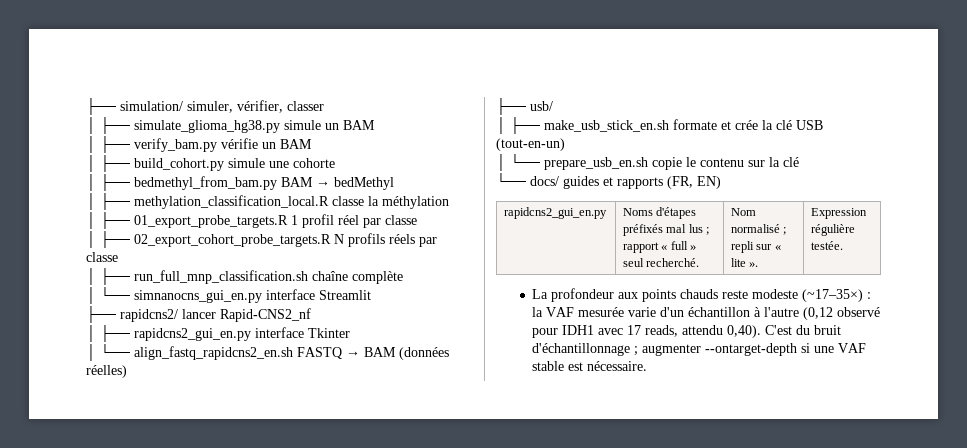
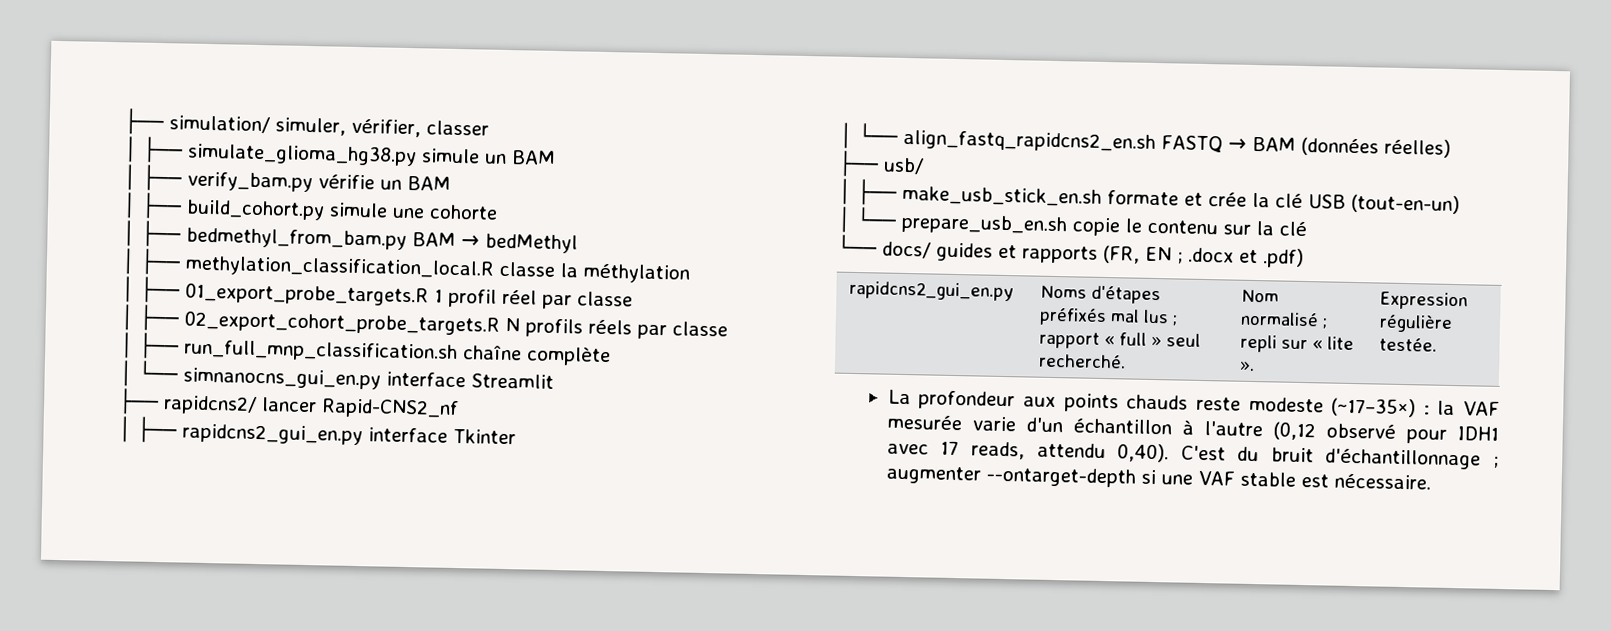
- └── docs/ guides et rapports (FR, EN)
+ └── docs/ guides et rapports (FR, EN ; .docx et .pdf)

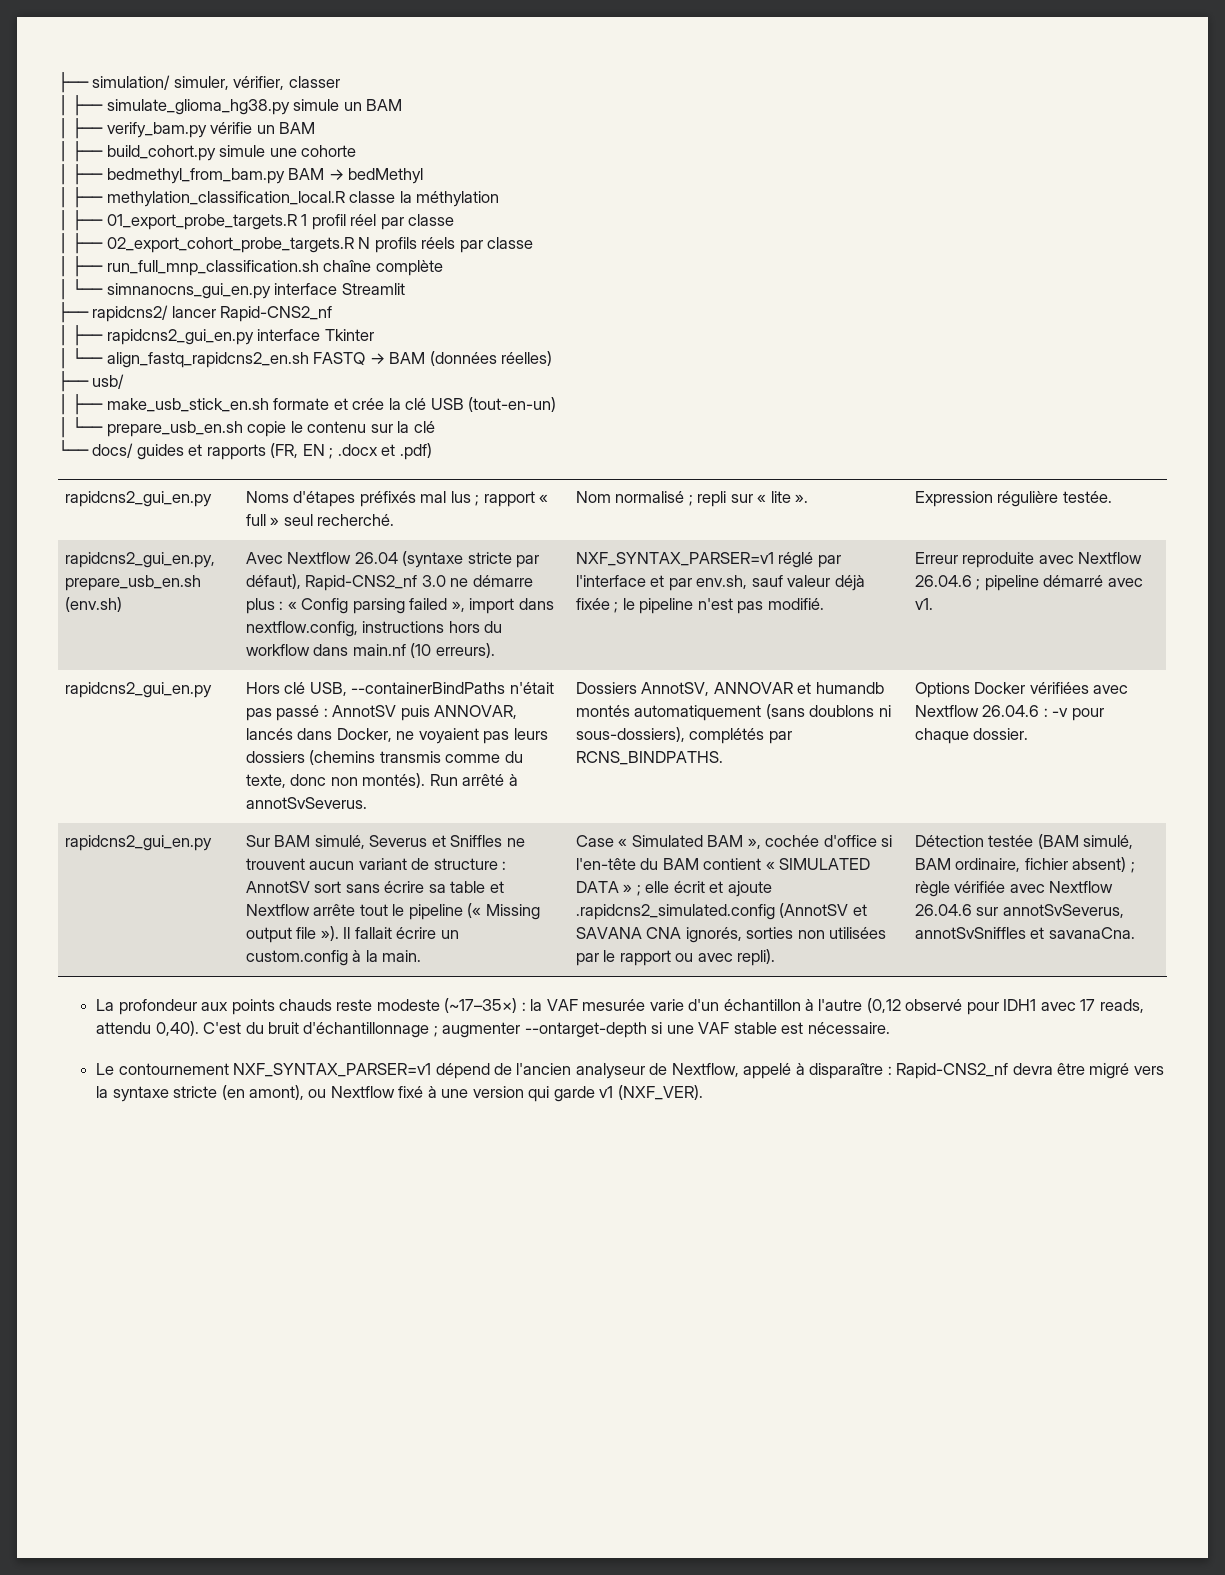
+ rapidcns2_gui_en.py, prepare_usb_en.sh (env.sh) | Avec Nextflow 26.04 (syntaxe stricte par défaut), Rapid-CNS2_nf 3.0 ne démarre plus : « Config parsing failed », import dans nextflow.config, instructions hors du workflow dans main.nf (10 erreurs). | NXF_SYNTAX_PARSER=v1 réglé par l'interface et par env.sh, sauf valeur déjà fixée ; le pipeline n'est pas modifié. | Erreur reproduite avec Nextflow 26.04.6 ; pipeline démarré avec v1.
+ rapidcns2_gui_en.py | Hors clé USB, --containerBindPaths n'était pas passé : AnnotSV puis ANNOVAR, lancés dans Docker, ne voyaient pas leurs dossiers (chemins transmis comme du texte, donc non montés). Run arrêté à annotSvSeverus. | Dossiers AnnotSV, ANNOVAR et humandb montés automatiquement (sans doublons ni sous-dossiers), complétés par RCNS_BINDPATHS. | Options Docker vérifiées avec Nextflow 26.04.6 : -v pour chaque dossier.
+ rapidcns2_gui_en.py | Sur BAM simulé, Severus et Sniffles ne trouvent aucun variant de structure : AnnotSV sort sans écrire sa table et Nextflow arrête tout le pipeline (« Missing output file »). Il fallait écrire un custom.config à la main. | Case « Simulated BAM », cochée d'office si l'en-tête du BAM contient « SIMULATED DATA » ; elle écrit et ajoute .rapidcns2_simulated.config (AnnotSV et SAVANA CNA ignorés, sorties non utilisées par le rapport ou avec repli). | Détection testée (BAM simulé, BAM ordinaire, fichier absent) ; règle vérifiée avec Nextflow 26.04.6 sur annotSvSeverus, annotSvSniffles et savanaCna.
+ Le contournement NXF_SYNTAX_PARSER=v1 dépend de l'ancien analyseur de Nextflow, appelé à disparaître : Rapid-CNS2_nf devra être migré vers la syntaxe stricte (en amont), ou Nextflow fixé à une version qui garde v1 (NXF_VER).

